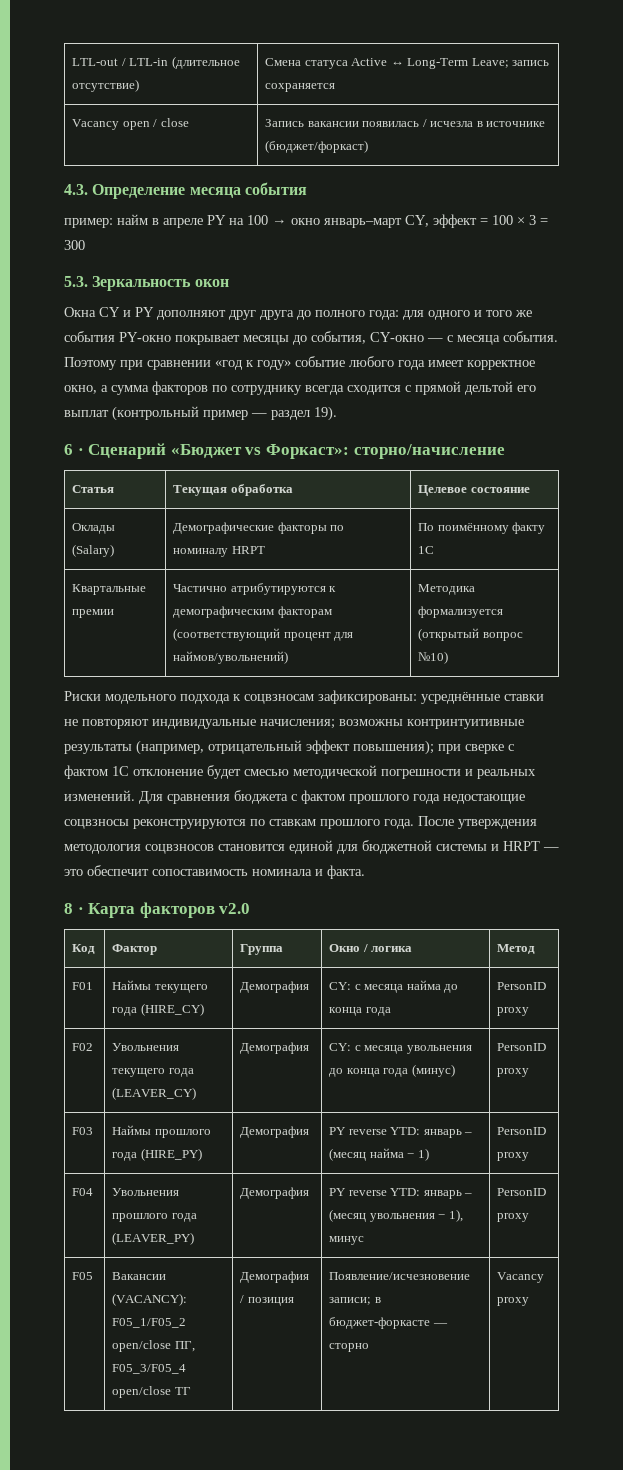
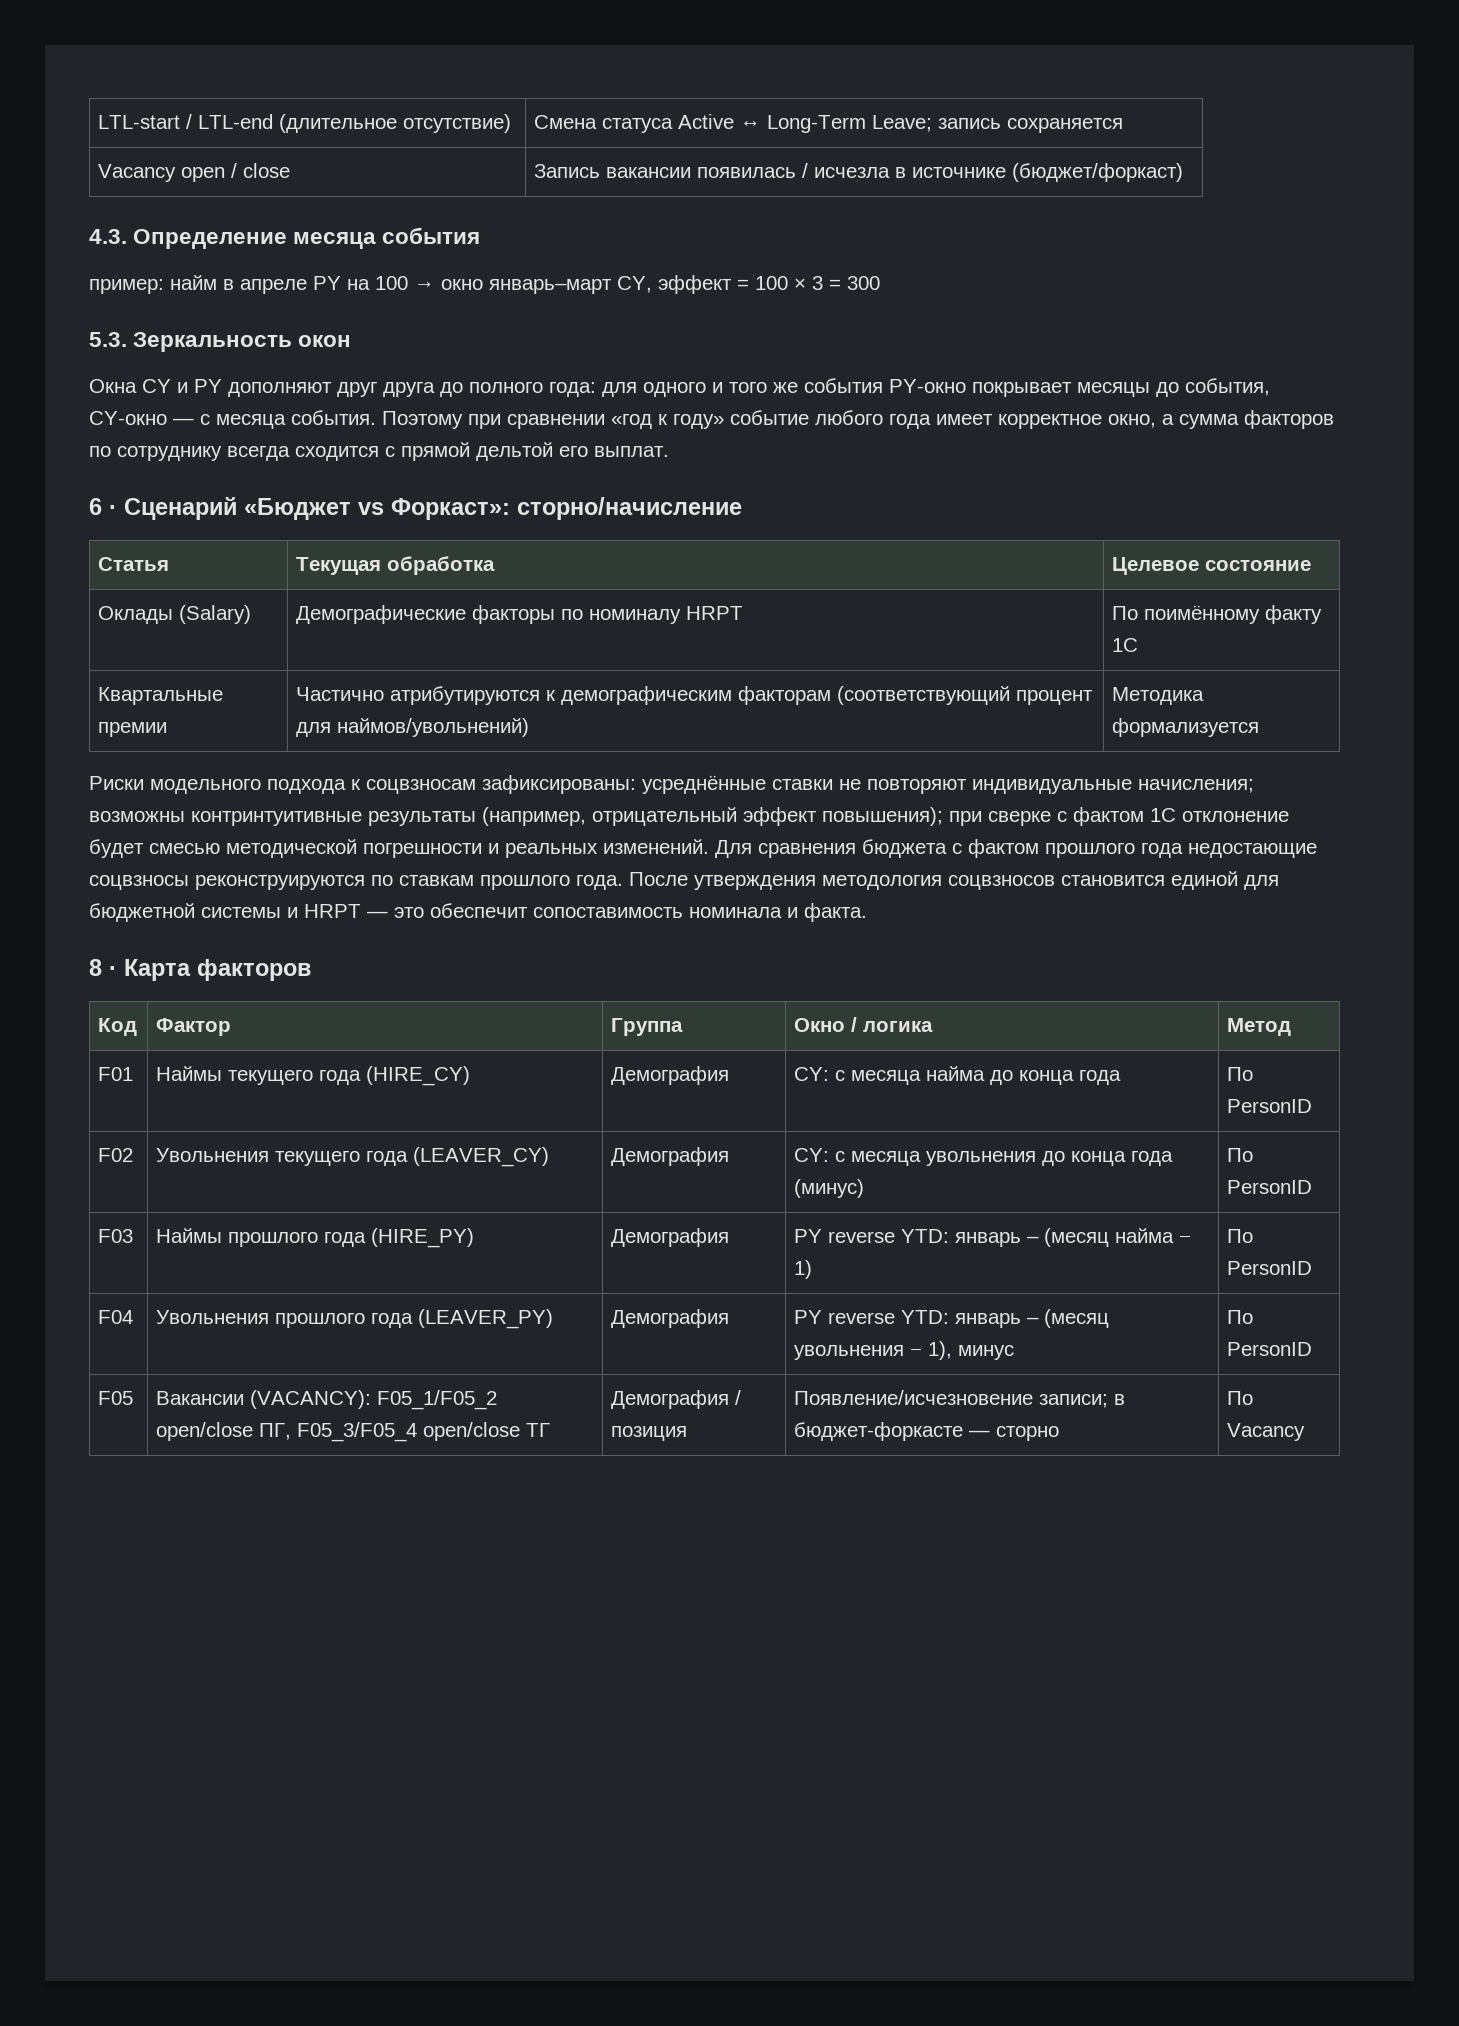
- LTL-out / LTL-in (длительное отсутствие) | Смена статуса Active ↔ Long-Term Leave; запись сохраняется
+ LTL-start / LTL-end (длительное отсутствие) | Смена статуса Active ↔ Long-Term Leave; запись сохраняется
- Поэтому при сравнении «год к году» событие любого года имеет корректное окно, а сумма факторов по сотруднику всегда сходится с прямой дельтой его выплат (контрольный пример — раздел 19).
+ Поэтому при сравнении «год к году» событие любого года имеет корректное окно, а сумма факторов по сотруднику всегда сходится с прямой дельтой его выплат.
- Квартальные премии | Частично атрибутируются к демографическим факторам (соответствующий процент для наймов/увольнений) | Методика формализуется (открытый вопрос №10)
+ Квартальные премии | Частично атрибутируются к демографическим факторам (соответствующий процент для наймов/увольнений) | Методика формализуется
- 8 · Карта факторов v2.0
+ 8 · Карта факторов
- F01 | Наймы текущего года (HIRE_CY) | Демография | CY: с месяца найма до конца года | PersonID proxy
+ F01 | Наймы текущего года (HIRE_CY) | Демография | CY: с месяца найма до конца года | По PersonID
- F02 | Увольнения текущего года (LEAVER_CY) | Демография | CY: с месяца увольнения до конца года (минус) | PersonID proxy
+ F02 | Увольнения текущего года (LEAVER_CY) | Демография | CY: с месяца увольнения до конца года (минус) | По PersonID
- F03 | Наймы прошлого года (HIRE_PY) | Демография | PY reverse YTD: январь – (месяц найма − 1) | PersonID proxy
+ F03 | Наймы прошлого года (HIRE_PY) | Демография | PY reverse YTD: январь – (месяц найма − 1) | По PersonID
- F04 | Увольнения прошлого года (LEAVER_PY) | Демография | PY reverse YTD: январь – (месяц увольнения − 1), минус | PersonID proxy
+ F04 | Увольнения прошлого года (LEAVER_PY) | Демография | PY reverse YTD: январь – (месяц увольнения − 1), минус | По PersonID
- F05 | Вакансии (VACANCY): F05_1/F05_2 open/close ПГ, F05_3/F05_4 open/close ТГ | Демография / позиция | Появление/исчезновение записи; в бюджет-форкасте — сторно | Vacancy proxy
+ F05 | Вакансии (VACANCY): F05_1/F05_2 open/close ПГ, F05_3/F05_4 open/close ТГ | Демография / позиция | Появление/исчезновение записи; в бюджет-форкасте — сторно | По Vacancy

